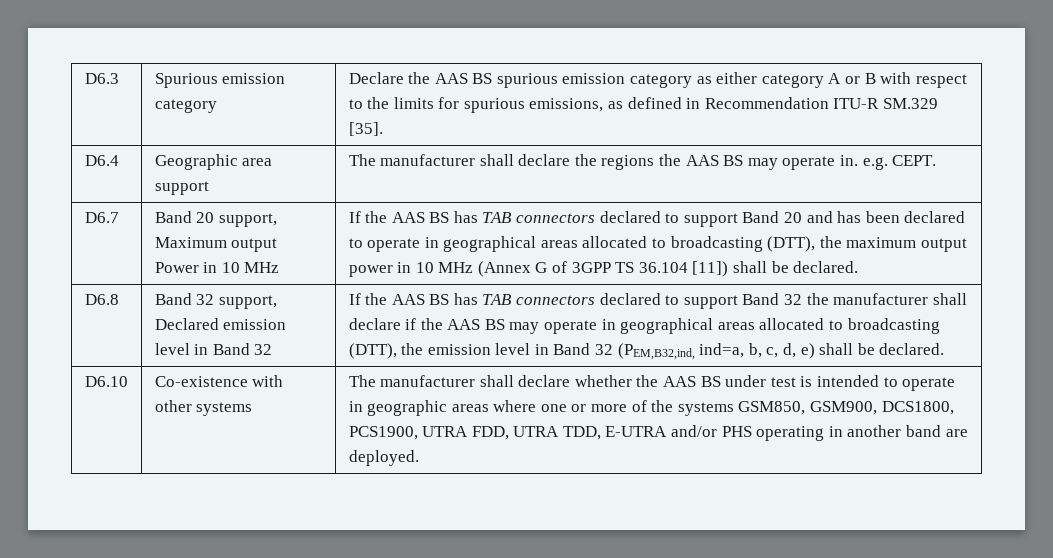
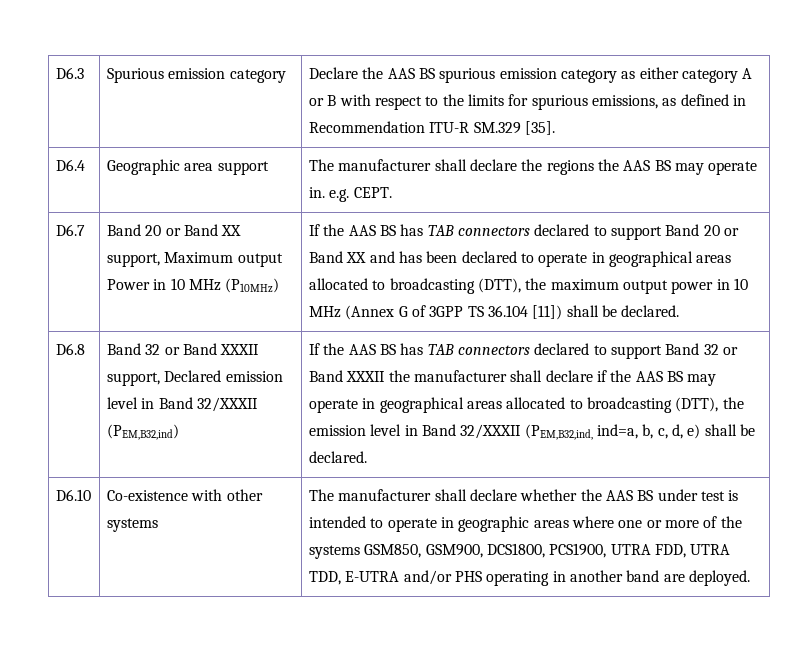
- Band 20 support, Maximum output Power in 10 MHz
+ Band 20 or Band XX support, Maximum output Power in 10 MHz (P10MHz)
- If the AAS BS has TAB connectors declared to support Band 20 and has been declared to operate in geographical areas allocated to broadcasting (DTT), the maximum output power in 10 MHz (Annex G of 3GPP TS 36.104 [11]) shall be declared.
+ If the AAS BS has TAB connectors declared to support Band 20 or Band XX and has been declared to operate in geographical areas allocated to broadcasting (DTT), the maximum output power in 10 MHz (Annex G of 3GPP TS 36.104 [11]) shall be declared.
- Band 32 support, Declared emission level in Band 32
+ Band 32 or Band XXXII support, Declared emission level in Band 32/XXXII (PEM,B32,ind)
- If the AAS BS has TAB connectors declared to support Band 32 the manufacturer shall declare if the AAS BS may operate in geographical areas allocated to broadcasting (DTT), the emission level in Band 32 (PEM,B32,ind, ind=a, b, c, d, e) shall be declared.
+ If the AAS BS has TAB connectors declared to support Band 32 or Band XXXII the manufacturer shall declare if the AAS BS may operate in geographical areas allocated to broadcasting (DTT), the emission level in Band 32/XXXII (PEM,B32,ind, ind=a, b, c, d, e) shall be declared.

